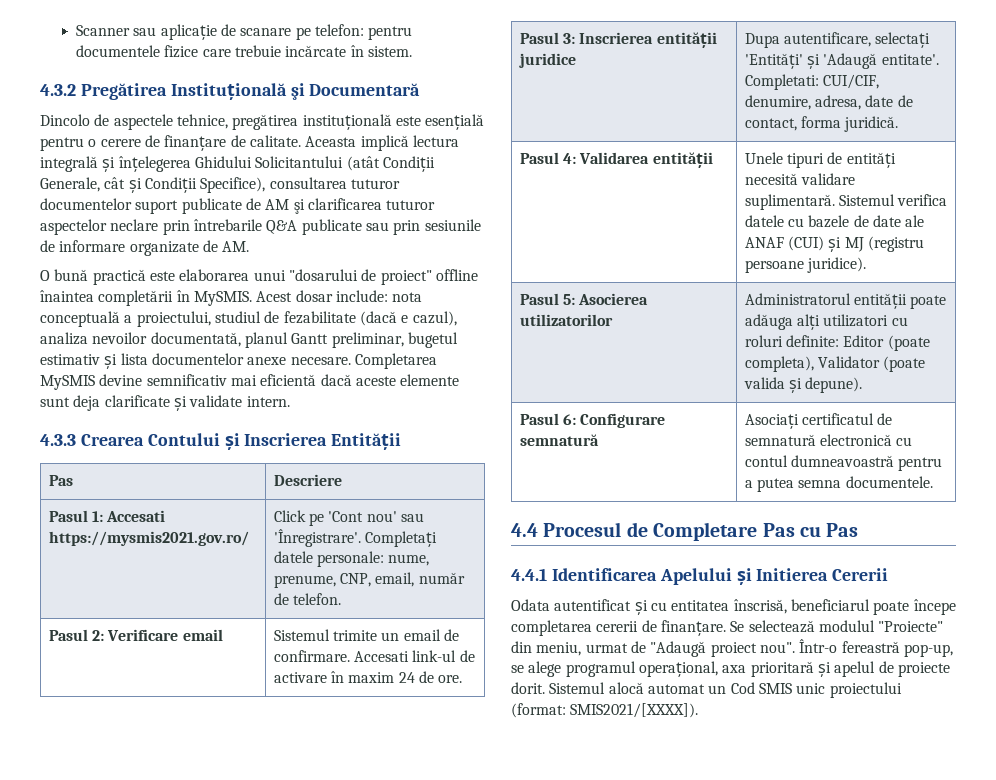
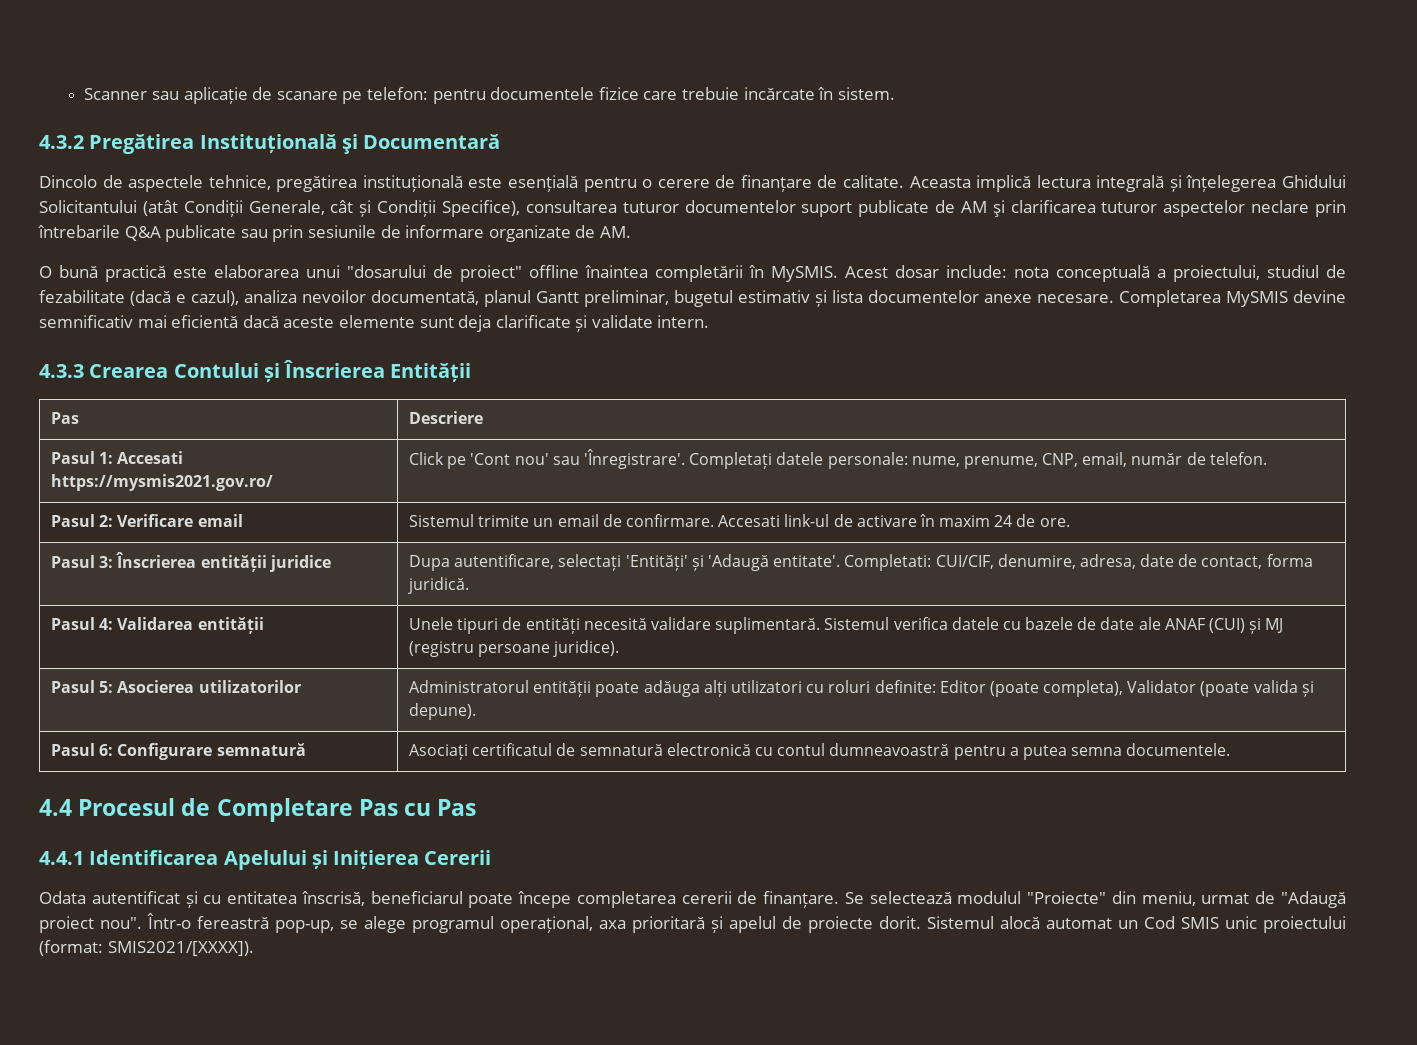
- 4.3.3 Crearea Contului și Inscrierea Entității
+ 4.3.3 Crearea Contului și Înscrierea Entității
- Pasul 3: Inscrierea entității juridice | Dupa autentificare, selectați 'Entități' și 'Adaugă entitate'. Completati: CUI/CIF, denumire, adresa, date de contact, forma juridică.
+ Pasul 3: Înscrierea entității juridice | Dupa autentificare, selectați 'Entități' și 'Adaugă entitate'. Completati: CUI/CIF, denumire, adresa, date de contact, forma juridică.
- 4.4.1 Identificarea Apelului și Initierea Cererii
+ 4.4.1 Identificarea Apelului și Inițierea Cererii

